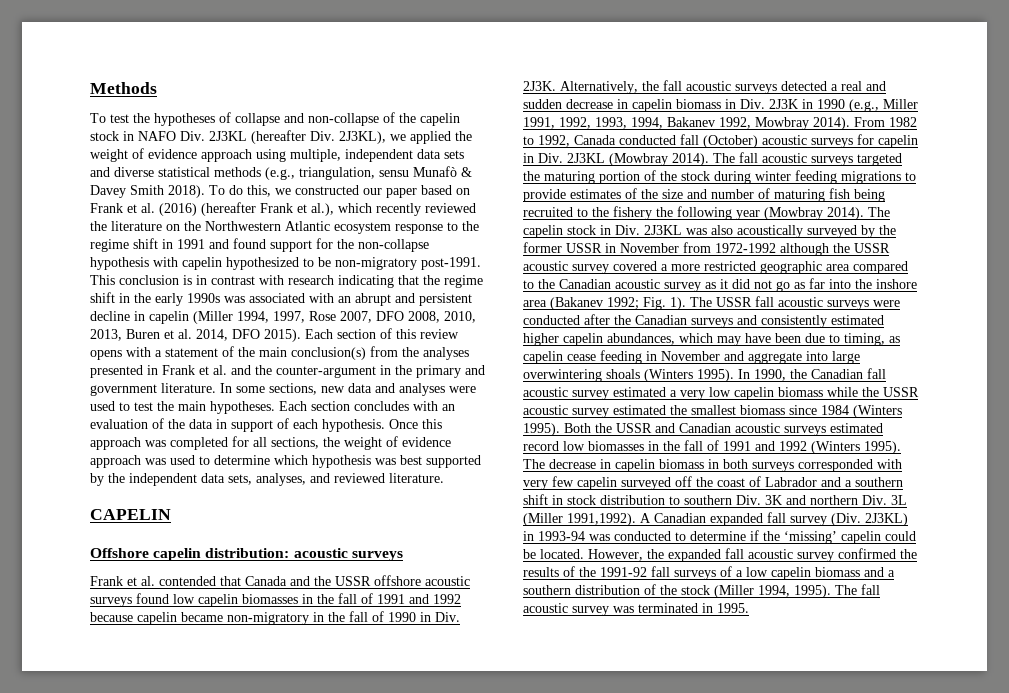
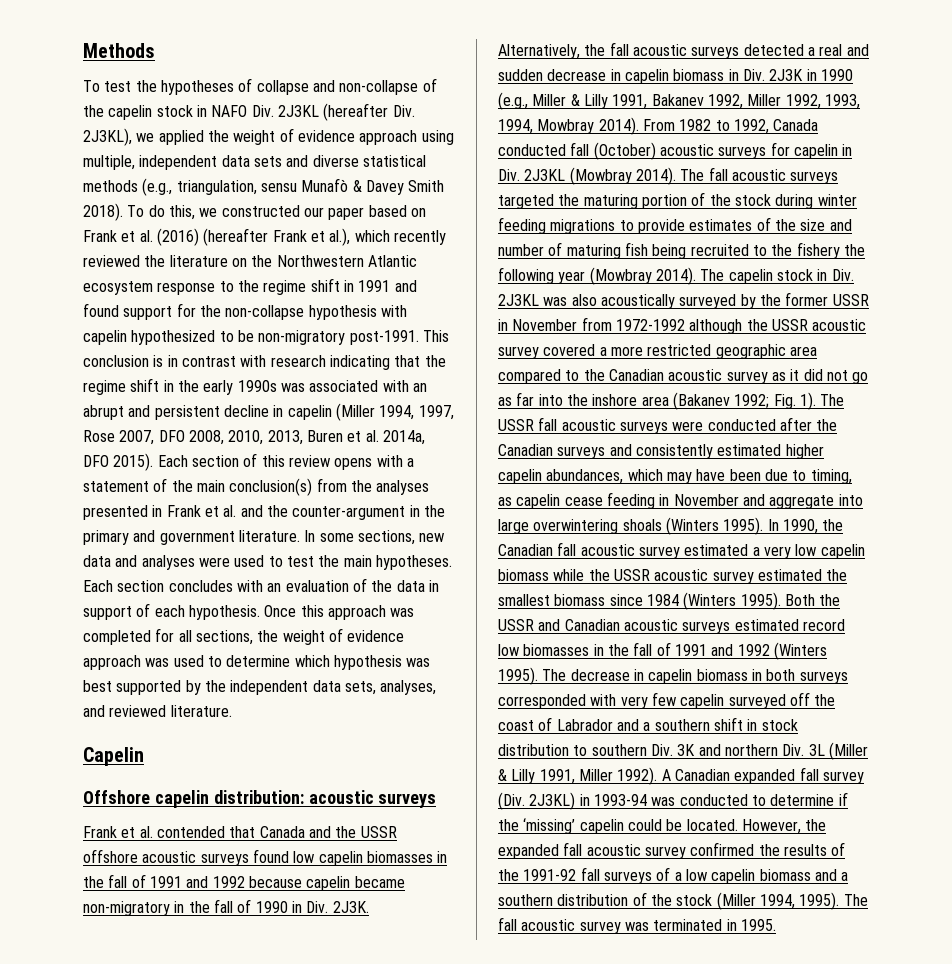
- This conclusion is in contrast with research indicating that the regime shift in the early 1990s was associated with an abrupt and persistent decline in capelin (Miller 1994, 1997, Rose 2007, DFO 2008, 2010, 2013, Buren et al. 2014, DFO 2015).
+ This conclusion is in contrast with research indicating that the regime shift in the early 1990s was associated with an abrupt and persistent decline in capelin (Miller 1994, 1997, Rose 2007, DFO 2008, 2010, 2013, Buren et al. 2014a, DFO 2015).
- CAPELIN
+ Capelin
- Alternatively, the fall acoustic surveys detected a real and sudden decrease in capelin biomass in Div. 2J3K in 1990 (e.g., Miller 1991, 1992, 1993, 1994, Bakanev 1992, Mowbray 2014).
+ Alternatively, the fall acoustic surveys detected a real and sudden decrease in capelin biomass in Div. 2J3K in 1990 (e.g., Miller & Lilly 1991, Bakanev 1992, Miller 1992, 1993, 1994, Mowbray 2014).
- The decrease in capelin biomass in both surveys corresponded with very few capelin surveyed off the coast of Labrador and a southern shift in stock distribution to southern Div. 3K and northern Div. 3L (Miller 1991,1992).
+ The decrease in capelin biomass in both surveys corresponded with very few capelin surveyed off the coast of Labrador and a southern shift in stock distribution to southern Div. 3K and northern Div. 3L (Miller & Lilly 1991, Miller 1992).

